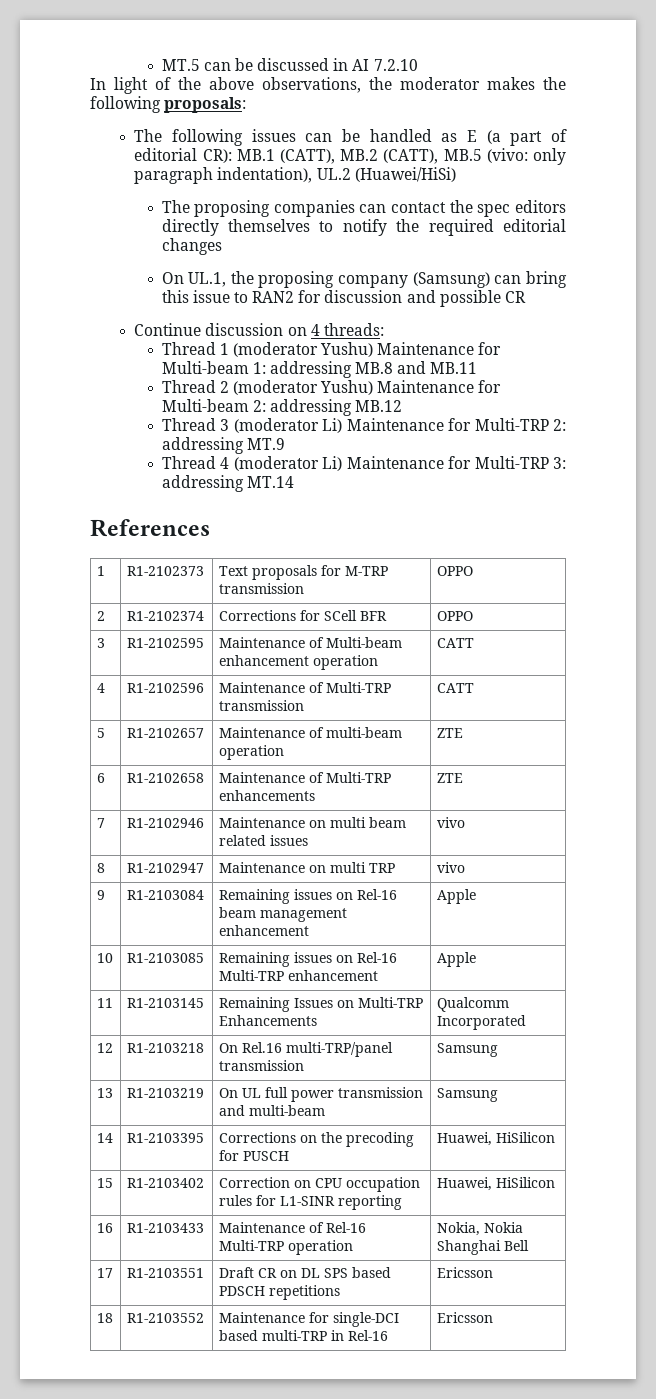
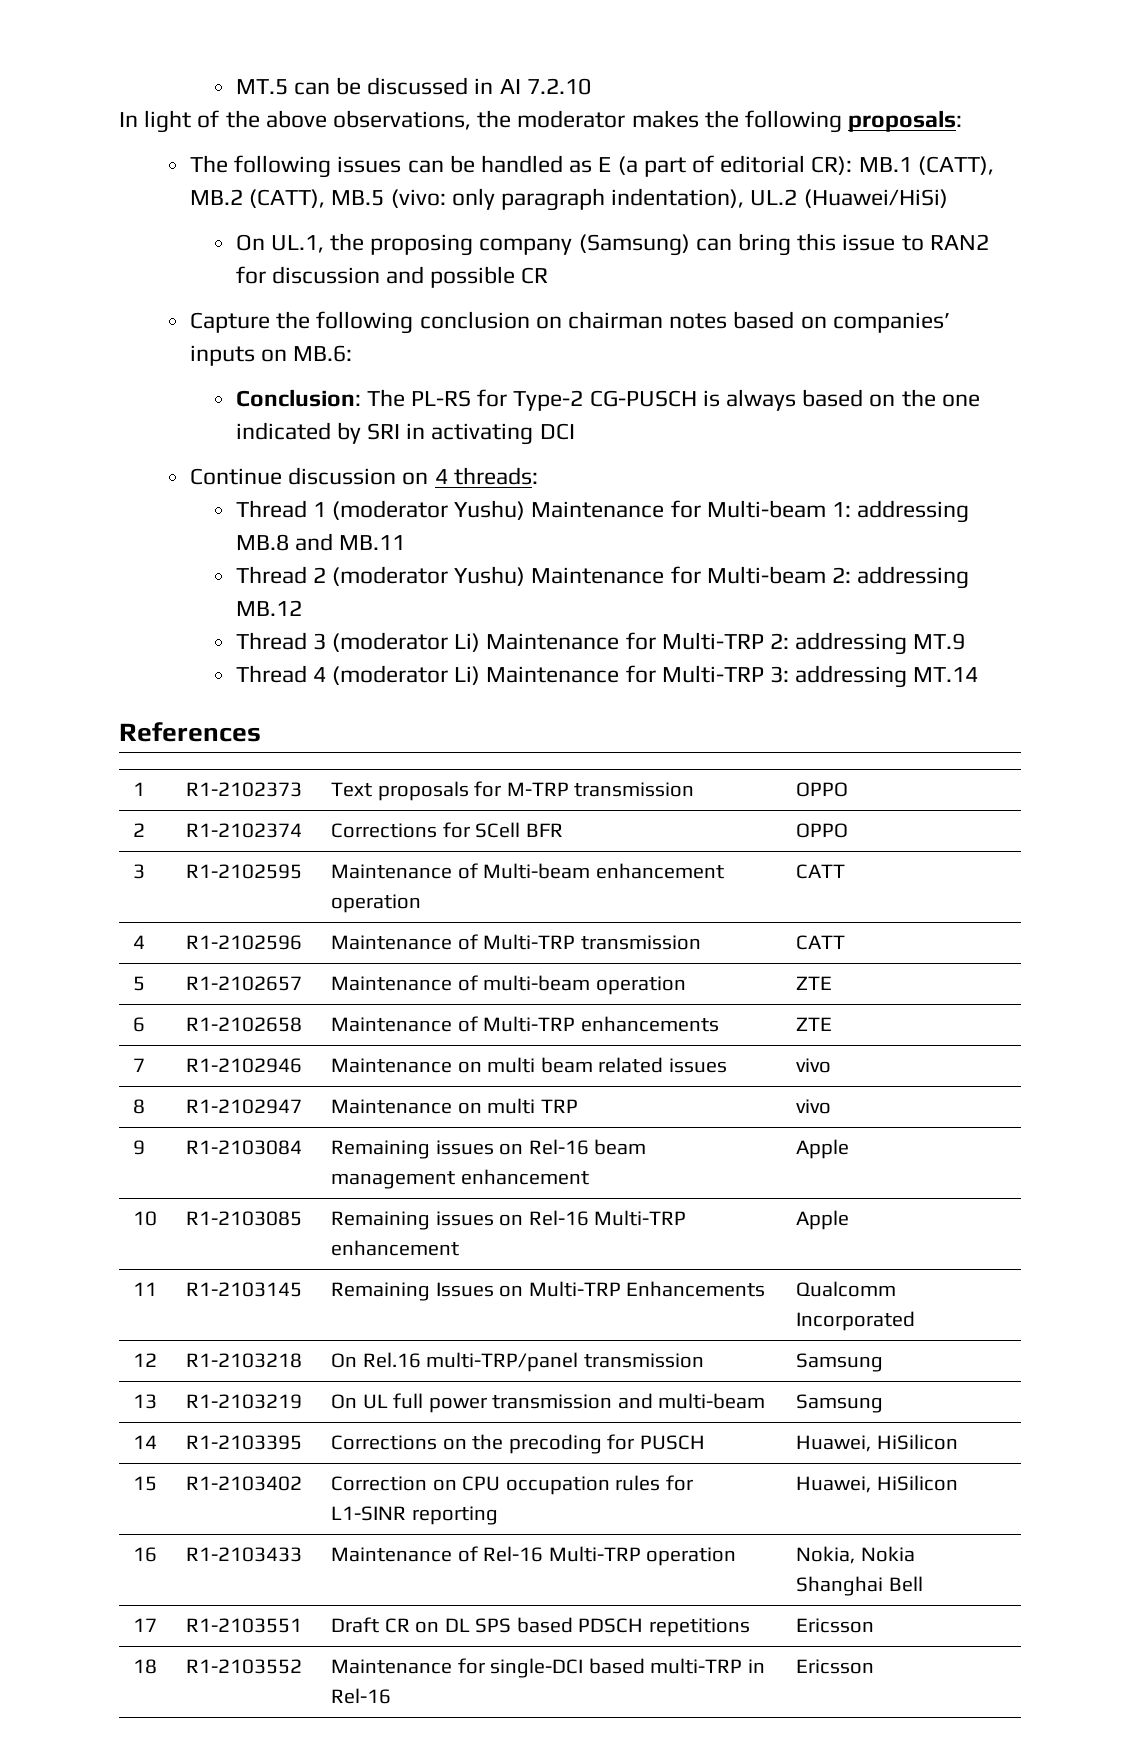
- The proposing companies can contact the spec editors directly themselves to notify the required editorial changes
+ Capture the following conclusion on chairman notes based on companies’ inputs on MB.6:
+ Conclusion: The PL-RS for Type-2 CG-PUSCH is always based on the one indicated by SRI in activating DCI

